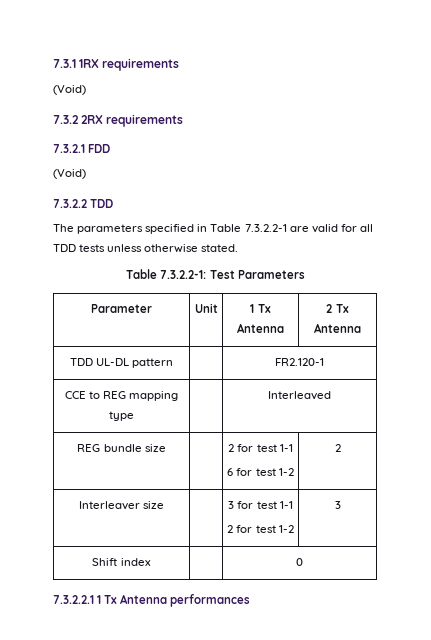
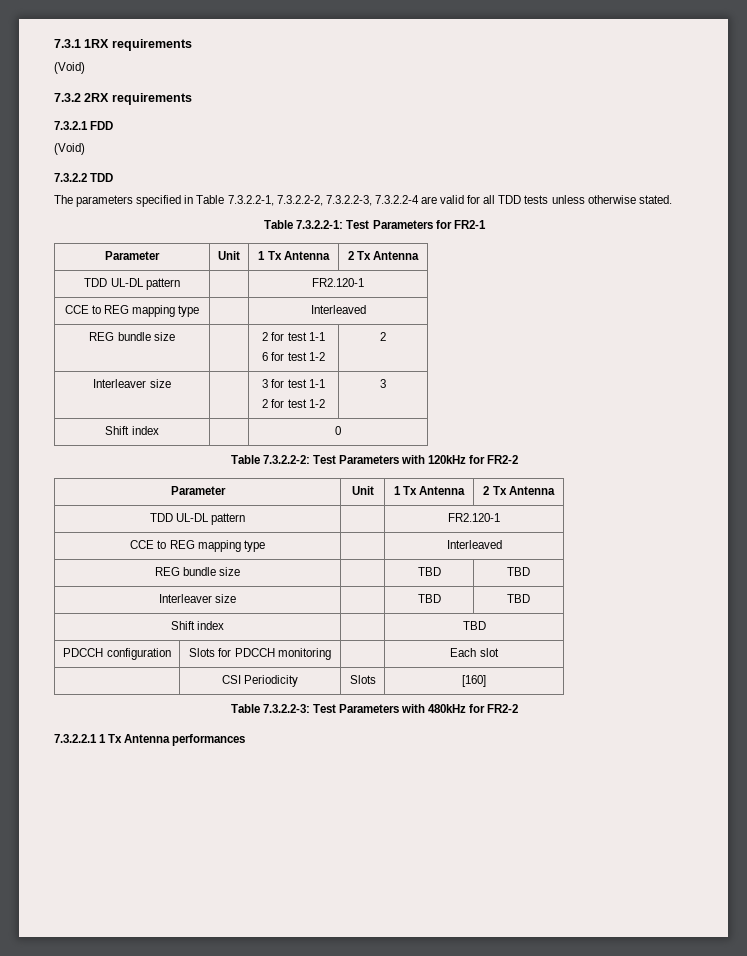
- The parameters specified in Table 7.3.2.2-1 are valid for all TDD tests unless otherwise stated.
+ The parameters specified in Table 7.3.2.2-1, 7.3.2.2-2, 7.3.2.2-3, 7.3.2.2-4 are valid for all TDD tests unless otherwise stated.
- Table 7.3.2.2-1: Test Parameters
+ Table 7.3.2.2-1: Test Parameters for FR2-1
+ Table 7.3.2.2-2: Test Parameters with 120kHz for FR2-2
+ Parameter | Unit | 1 Tx Antenna | 2 Tx Antenna
+ TDD UL-DL pattern | | FR2.120-1
+ CCE to REG mapping type | | Interleaved
+ REG bundle size | | TBD | TBD
+ Interleaver size | | TBD | TBD
+ Shift index | | TBD
+ PDCCH configuration | Slots for PDCCH monitoring | | Each slot
+ | CSI Periodicity | Slots | [160]
+ Table 7.3.2.2-3: Test Parameters with 480kHz for FR2-2

